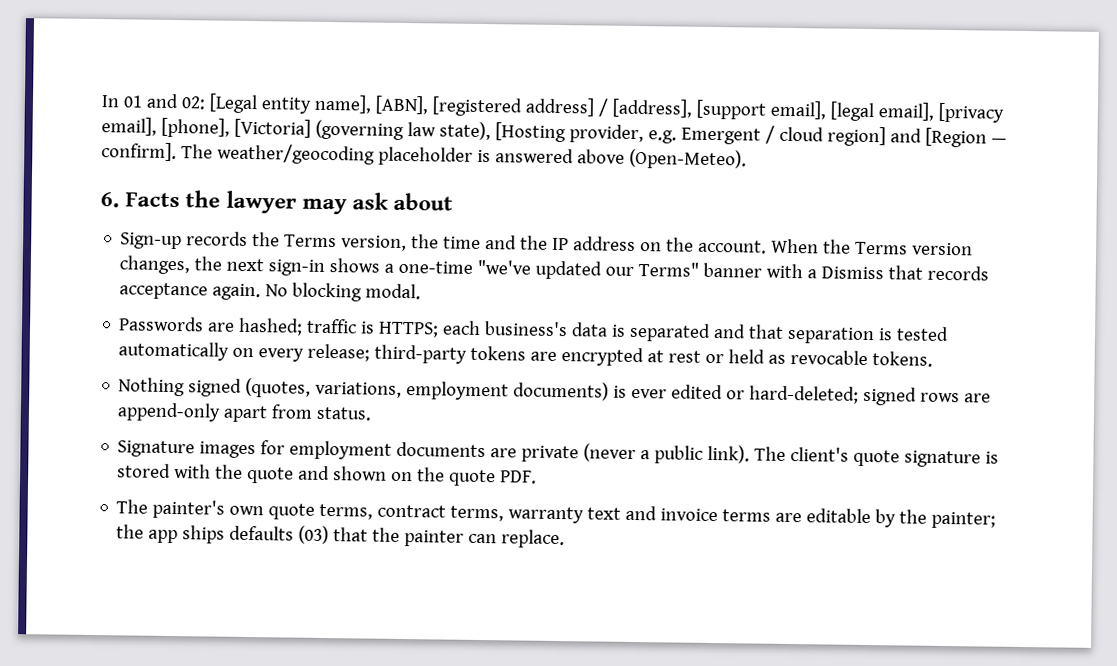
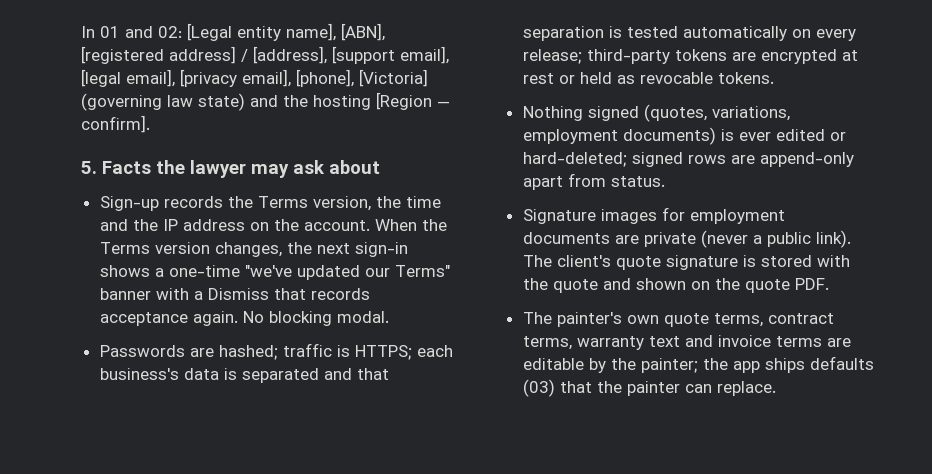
- In 01 and 02: [Legal entity name], [ABN], [registered address] / [address], [support email], [legal email], [privacy email], [phone], [Victoria] (governing law state), [Hosting provider, e.g. Emergent / cloud region] and [Region — confirm]. The weather/geocoding placeholder is answered above (Open-Meteo).
- 6. Facts the lawyer may ask about
+ In 01 and 02: [Legal entity name], [ABN], [registered address] / [address], [support email], [legal email], [privacy email], [phone], [Victoria] (governing law state) and the hosting [Region — confirm].
+ 5. Facts the lawyer may ask about

